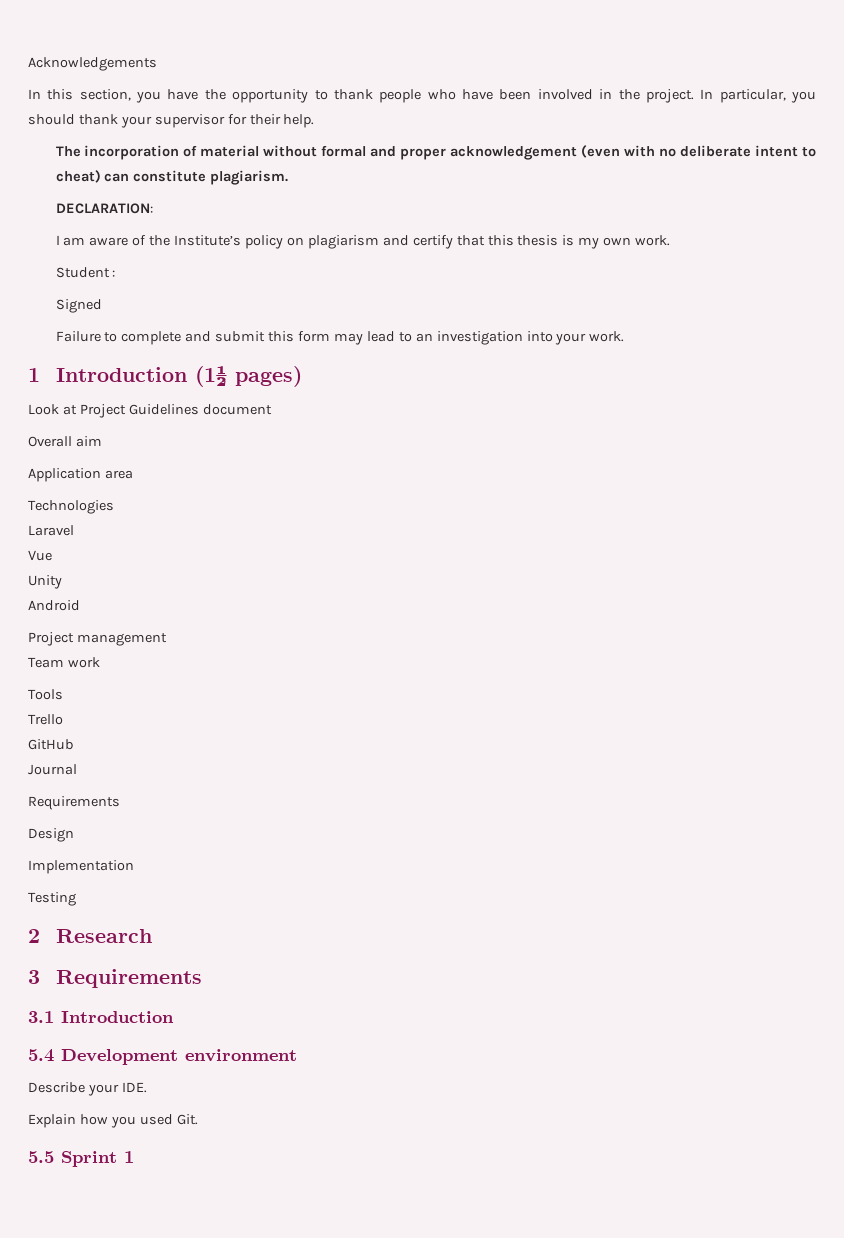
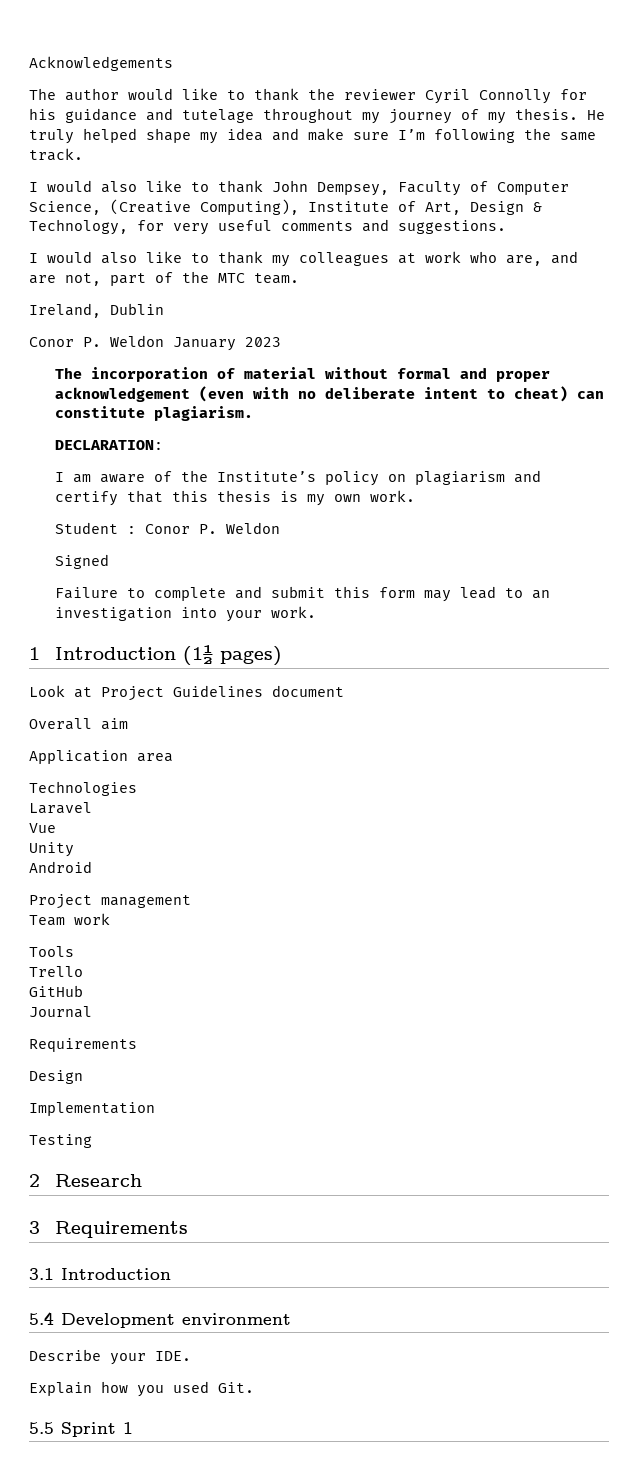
- In this section, you have the opportunity to thank people who have been involved in the project. In particular, you should thank your supervisor for their help.
+ The author would like to thank the reviewer Cyril Connolly for his guidance and tutelage throughout my journey of my thesis. He truly helped shape my idea and make sure I’m following the same track.
+ I would also like to thank John Dempsey, Faculty of Computer Science, (Creative Computing), Institute of Art, Design & Technology, for very useful comments and suggestions.
+ I would also like to thank my colleagues at work who are, and are not, part of the MTC team.
+ Ireland, Dublin
+ Conor P. Weldon January 2023
- Student :
+ Student : Conor P. Weldon

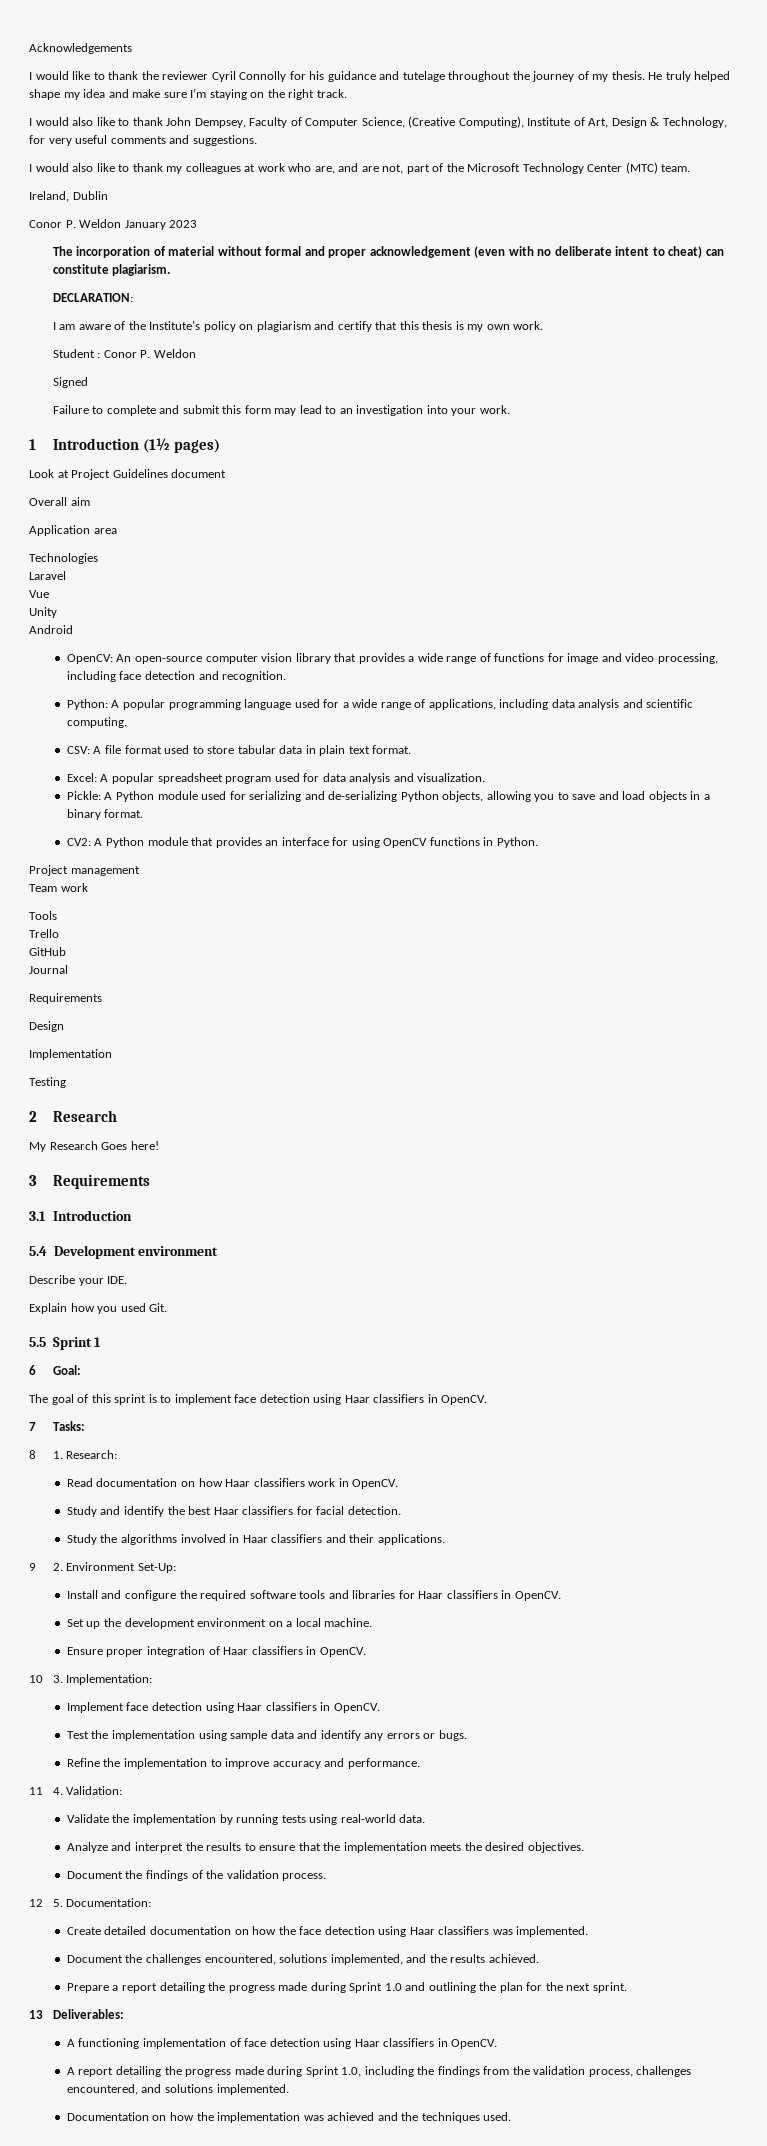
- The author would like to thank the reviewer Cyril Connolly for his guidance and tutelage throughout my journey of my thesis.
+ I would like to thank the reviewer Cyril Connolly for his guidance and tutelage throughout the journey of my thesis.
- He truly helped shape my idea and make sure I’m following the same track.
+ He truly helped shape my idea and make sure I’m staying on the right track.
- I would also like to thank my colleagues at work who are, and are not, part of the MTC team.
+ I would also like to thank my colleagues at work who are, and are not, part of the Microsoft Technology Center (MTC) team.
+ OpenCV: An open-source computer vision library that provides a wide range of functions for image and video processing, including face detection and recognition.
+ Python: A popular programming language used for a wide range of applications, including data analysis and scientific computing.
+ CSV: A file format used to store tabular data in plain text format.
+ Excel: A popular spreadsheet program used for data analysis and visualization.
+ Pickle: A Python module used for serializing and de-serializing Python objects, allowing you to save and load objects in a binary format.
+ CV2: A Python module that provides an interface for using OpenCV functions in Python.
+ My Research Goes here!
+ 6 Goal:
+ The goal of this sprint is to implement face detection using Haar classifiers in OpenCV.
+ 7 Tasks:
+ 8 1. Research:
+ Read documentation on how Haar classifiers work in OpenCV.
+ Study and identify the best Haar classifiers for facial detection.
+ Study the algorithms involved in Haar classifiers and their applications.
+ 9 2. Environment Set-Up:
+ Install and configure the required software tools and libraries for Haar classifiers in OpenCV.
+ Set up the development environment on a local machine.
+ Ensure proper integration of Haar classifiers in OpenCV.
+ 10 3. Implementation:
+ Implement face detection using Haar classifiers in OpenCV.
+ Test the implementation using sample data and identify any errors or bugs.
+ Refine the implementation to improve accuracy and performance.
+ 11 4. Validation:
+ Validate the implementation by running tests using real-world data.
+ Analyze and interpret the results to ensure that the implementation meets the desired objectives.
+ Document the findings of the validation process.
+ 12 5. Documentation:
+ Create detailed documentation on how the face detection using Haar classifiers was implemented.
+ Document the challenges encountered, solutions implemented, and the results achieved.
+ Prepare a report detailing the progress made during Sprint 1.0 and outlining the plan for the next sprint.
+ 13 Deliverables:
+ A functioning implementation of face detection using Haar classifiers in OpenCV.
+ A report detailing the progress made during Sprint 1.0, including the findings from the validation process, challenges encountered, and solutions implemented.
+ Documentation on how the implementation was achieved and the techniques used.

